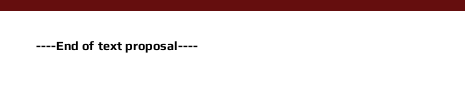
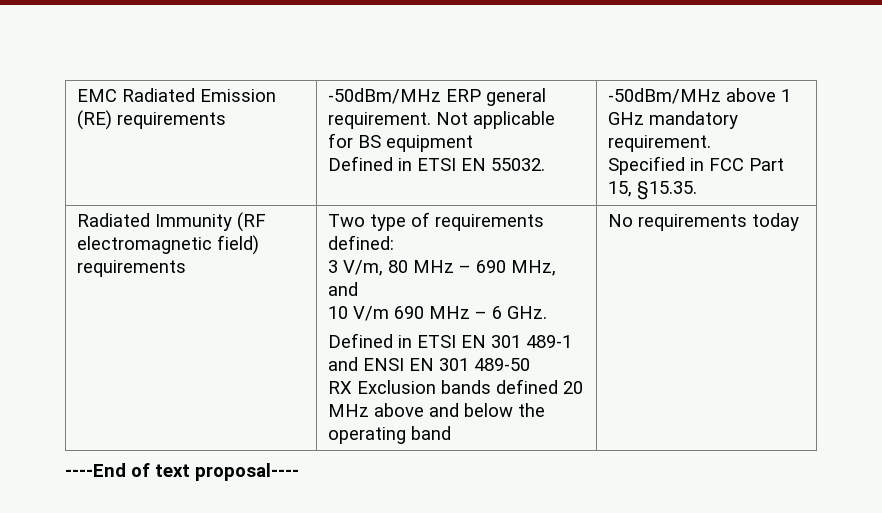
+ EMC Radiated Emission (RE) requirements | -50dBm/MHz ERP general requirement. Not applicable for BS equipment
+ Defined in ETSI EN 55032. | -50dBm/MHz above 1 GHz mandatory requirement.
+ Specified in FCC Part 15, §15.35.
+ Radiated Immunity (RF electromagnetic field) requirements | Two type of requirements defined:
+ 3 V/m, 80 MHz – 690 MHz, and
+ 10 V/m 690 MHz – 6 GHz.
+ Defined in ETSI EN 301 489-1 and ENSI EN 301 489-50
+ RX Exclusion bands defined 20 MHz above and below the operating band | No requirements today

